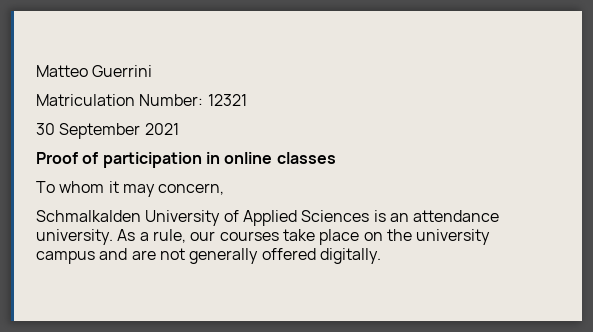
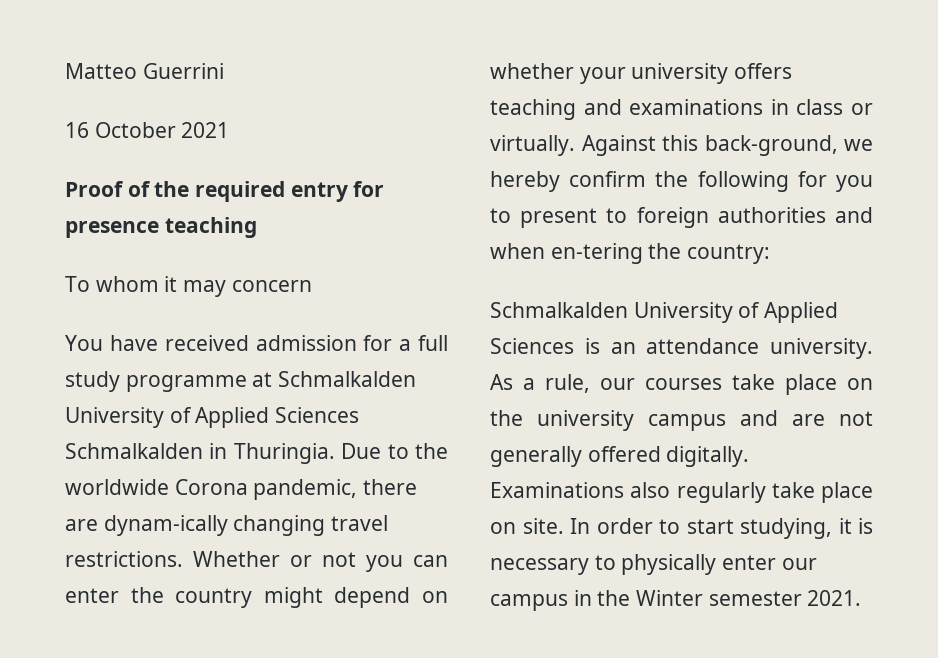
- Matriculation Number: 12321
- 30 September 2021
- Proof of participation in online classes
- To whom it may concern,
+ 16 October 2021
+ Proof of the required entry for presence teaching
+ To whom it may concern
+ You have received admission for a full study programme at Schmalkalden University of Applied Sciences Schmalkalden in Thuringia. Due to the worldwide Corona pandemic, there are dynam-ically changing travel restrictions. Whether or not you can enter the country might depend on whether your university offers teaching and examinations in class or virtually. Against this back-ground, we hereby confirm the following for you to present to foreign authorities and when en-tering the country:
+ Examinations also regularly take place on site. In order to start studying, it is necessary to physically enter our campus in the Winter semester 2021.

